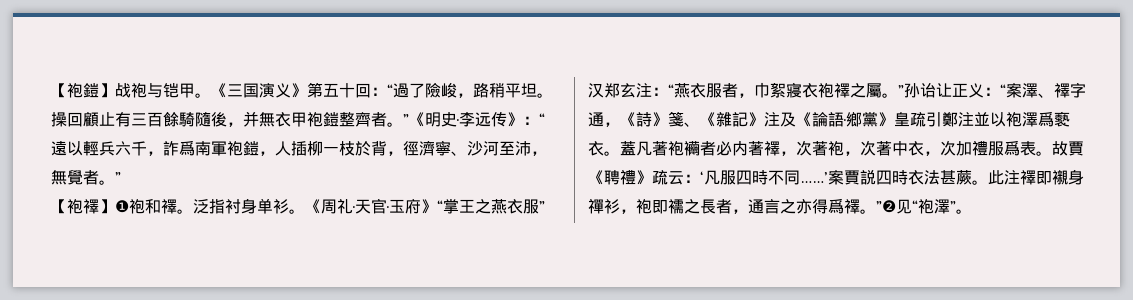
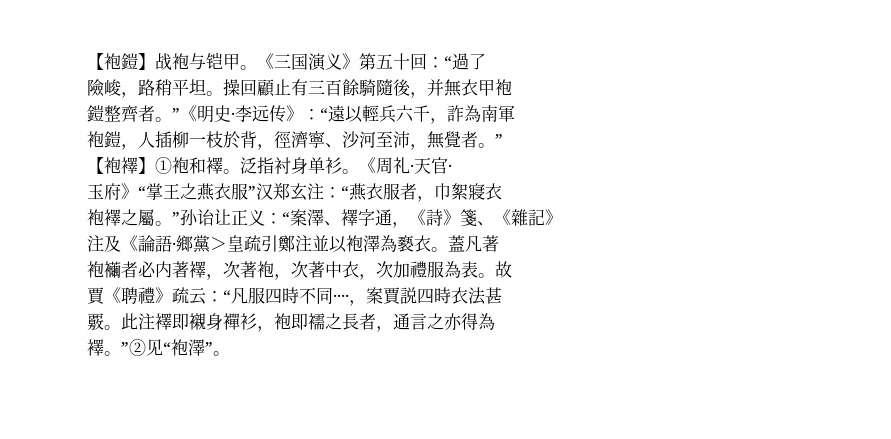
- 《三国演义》第五十回：“過了險峻，路稍平坦。
+ 《三国演义》第五十回：“過了
+ 險峻，路稍平坦。
- 操回顧止有三百餘騎隨後，并無衣甲袍鎧整齊者。”《明史·李远传》：“遠以輕兵六千，詐爲南軍袍鎧，人插柳一枝於背，徑濟寧、沙河至沛，無覺者。”
+ 操回顧止有三百餘騎隨後，并無衣甲袍
+ 鎧整齊者。”《明史·李远传》：“遠以輕兵六千，詐為南軍
+ 袍鎧，人插柳一枝於背，徑濟寧、沙河至沛，無覺者。”
- 【袍襗】❶袍和襗。
+ 【袍襗】①袍和襗。
- 《周礼·天官·玉府》“掌王之燕衣服”汉郑玄注：“燕衣服者，巾絮寢衣袍襗之屬。”孙诒让正义：“案澤、襗字通，《詩》箋、《雜記》注及《論語·鄉黨》皇疏引鄭注並以袍澤爲褻衣。
+ 《周礼·天官·
+ 玉府》“掌王之燕衣服”汉郑玄注：“燕衣服者，巾絮寢衣
+ 袍襗之屬。”孙诒让正义：“案澤、襗字通，《詩》箋、《雜記》
+ 注及《論語·鄉黨＞皇疏引鄭注並以袍澤為褻衣。
- 蓋凡著袍襺者必内著襗，次著袍，次著中衣，次加禮服爲表。
+ 蓋凡著
+ 袍襺者必内著襗，次著袍，次著中衣，次加禮服為表。
- 故賈《聘禮》疏云：‘凡服四時不同……’案賈説四時衣法甚蕨。
+ 故
+ 賈《聘禮》疏云：“凡服四時不同····，案賈説四時衣法甚
+ 覈。
- 此注襗即襯身禪衫，袍即襦之長者，通言之亦得爲襗。”❷见“袍澤”。
+ 此注襗即襯身襌衫，袍即襦之長者，通言之亦得為
+ 襗。”②见“袍澤”。

